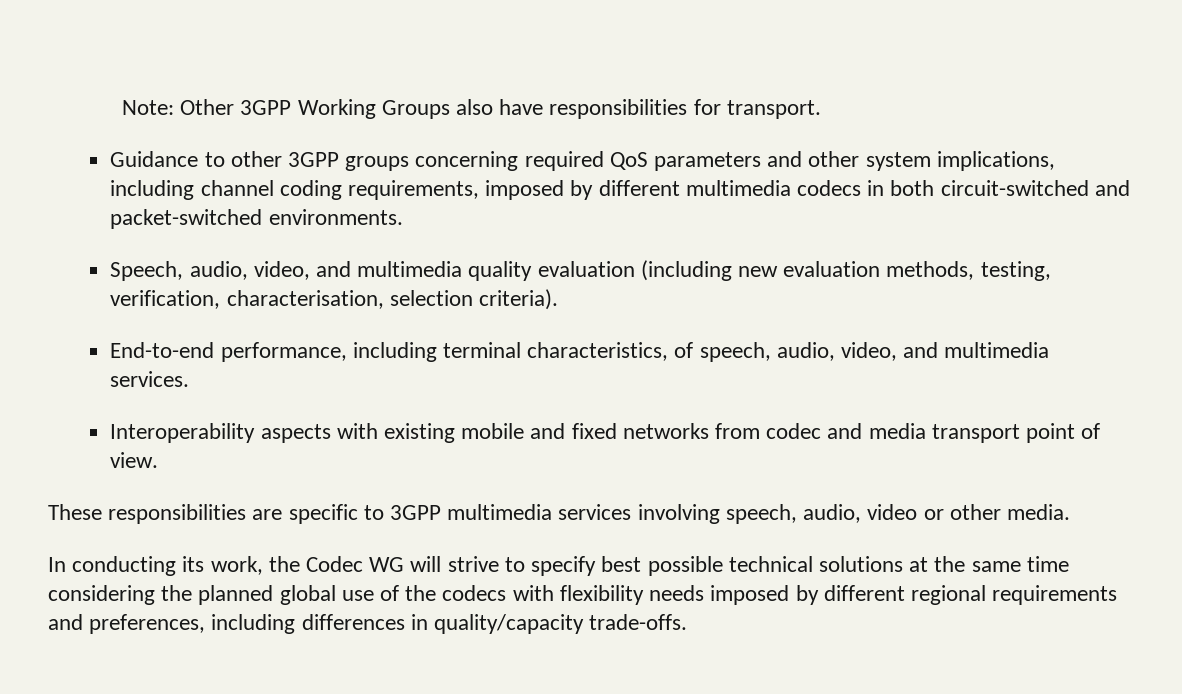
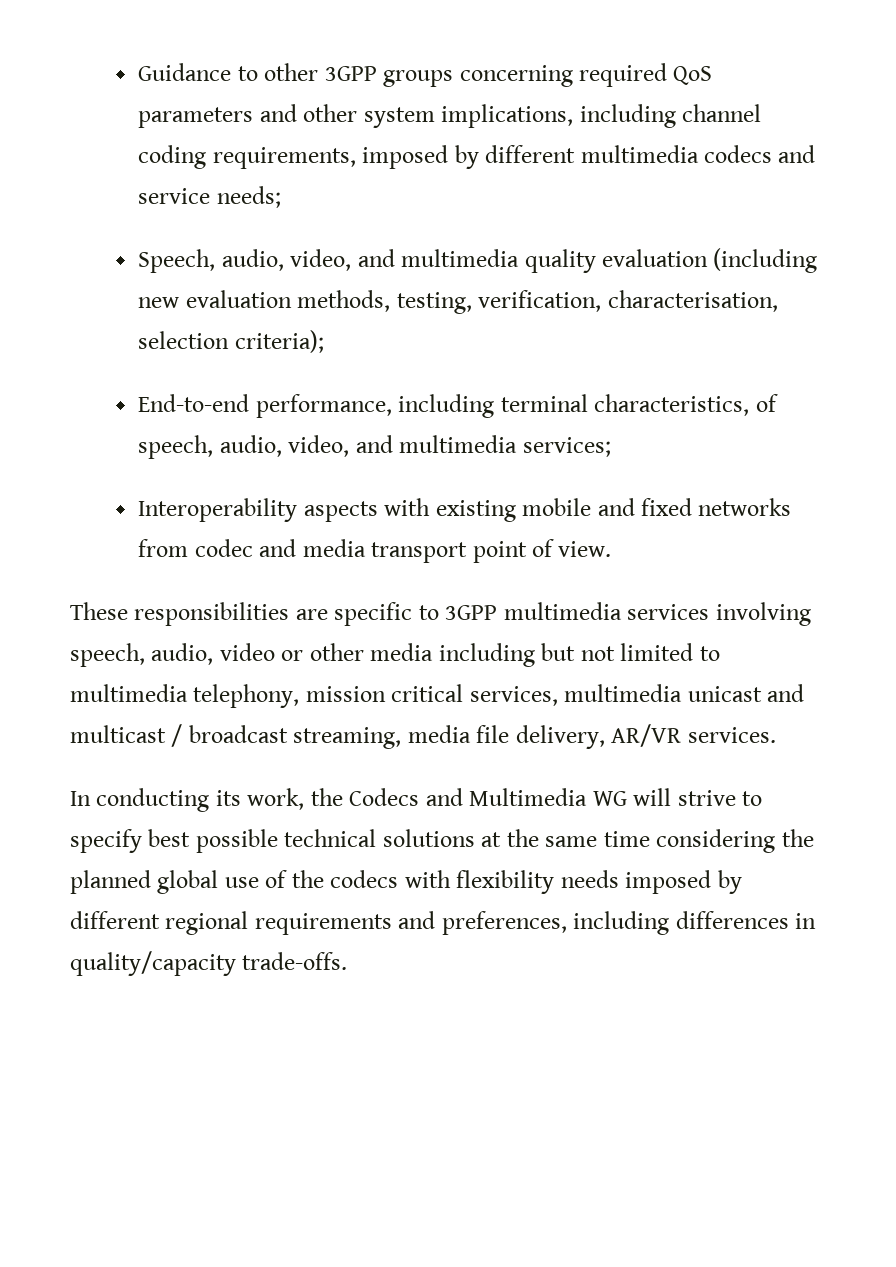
- Note: Other 3GPP Working Groups also have responsibilities for transport.
- Guidance to other 3GPP groups concerning required QoS parameters and other system implications, including channel coding requirements, imposed by different multimedia codecs in both circuit-switched and packet-switched environments.
+ Guidance to other 3GPP groups concerning required QoS parameters and other system implications, including channel coding requirements, imposed by different multimedia codecs and service needs;
- Speech, audio, video, and multimedia quality evaluation (including new evaluation methods, testing, verification, characterisation, selection criteria).
+ Speech, audio, video, and multimedia quality evaluation (including new evaluation methods, testing, verification, characterisation, selection criteria);
- End-to-end performance, including terminal characteristics, of speech, audio, video, and multimedia services.
+ End-to-end performance, including terminal characteristics, of speech, audio, video, and multimedia services;
- These responsibilities are specific to 3GPP multimedia services involving speech, audio, video or other media.
+ These responsibilities are specific to 3GPP multimedia services involving speech, audio, video or other media including but not limited to multimedia telephony, mission critical services, multimedia unicast and multicast / broadcast streaming, media file delivery, AR/VR services.
- In conducting its work, the Codec WG will strive to specify best possible technical solutions at the same time considering the planned global use of the codecs with flexibility needs imposed by different regional requirements and preferences, including differences in quality/capacity trade-offs.
+ In conducting its work, the Codecs and Multimedia WG will strive to specify best possible technical solutions at the same time considering the planned global use of the codecs with flexibility needs imposed by different regional requirements and preferences, including differences in quality/capacity trade-offs.

